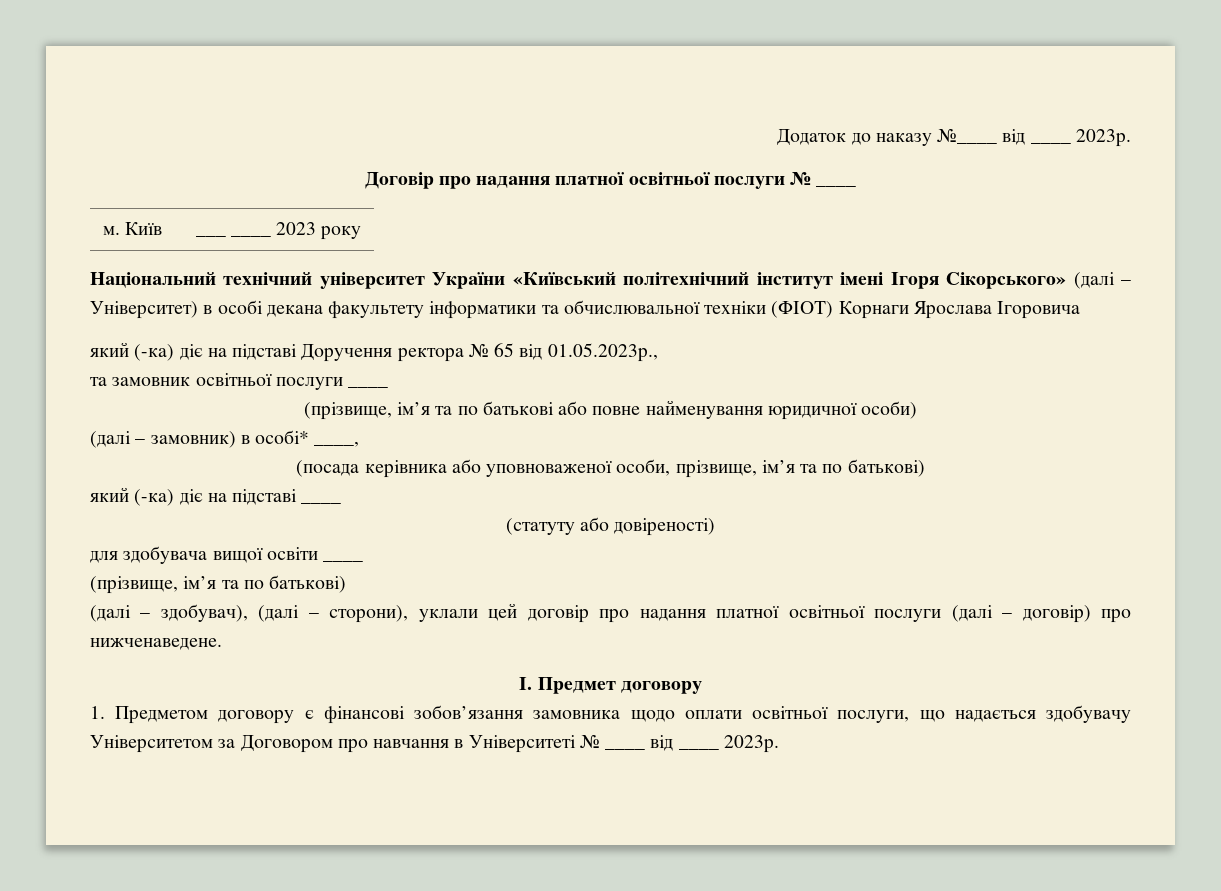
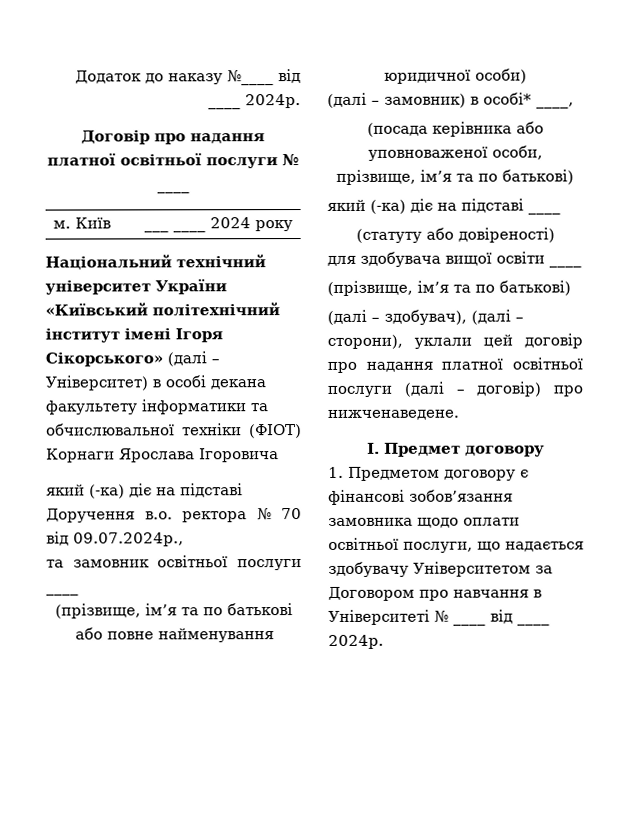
- Додаток до наказу №____ від ____ 2023р.
+ Додаток до наказу №____ від ____ 2024р.
- м. Київ | ___ ____ 2023 року
+ м. Київ | ___ ____ 2024 року
- який (-ка) діє на підставі Доручення ректора № 65 від 01.05.2023р.,
+ який (-ка) діє на підставі Доручення в.о. ректора № 70 від 09.07.2024р.,
- 1. Предметом договору є фінансові зобов’язання замовника щодо оплати освітньої послуги, що надається здобувачу Університетом за Договором про навчання в Університеті № ____ від ____ 2023р.
+ 1. Предметом договору є фінансові зобов’язання замовника щодо оплати освітньої послуги, що надається здобувачу Університетом за Договором про навчання в Університеті № ____ від ____ 2024р.

